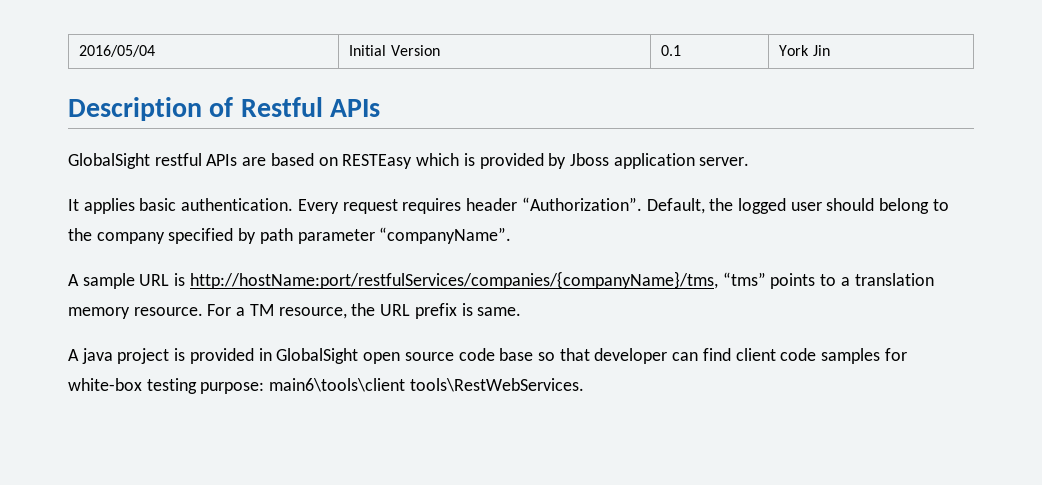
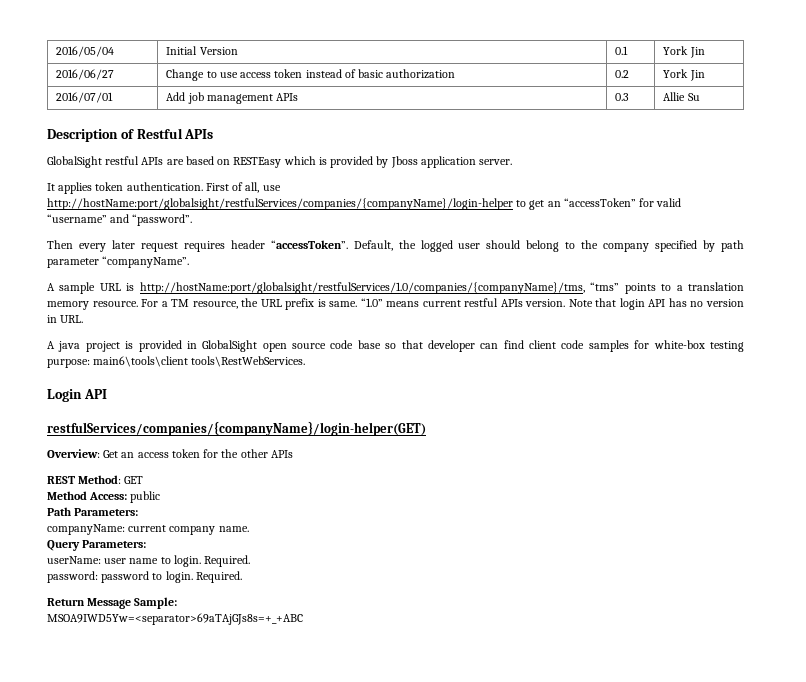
+ 2016/06/27 | Change to use access token instead of basic authorization | 0.2 | York Jin
+ 2016/07/01 | Add job management APIs | 0.3 | Allie Su
- It applies basic authentication. Every request requires header “Authorization”.
+ It applies token authentication. First of all, use http://hostName:port/globalsight/restfulServices/companies/{companyName}/login-helper to get an “accessToken” for valid “username” and “password”.
+ Then every later request requires header “accessToken”.
- A sample URL is http://hostName:port/restfulServices/companies/{companyName}/tms, “tms” points to a translation memory resource.
+ A sample URL is http://hostName:port/globalsight/restfulServices/1.0/companies/{companyName}/tms, “tms” points to a translation memory resource.
+ “1.0” means current restful APIs version. Note that login API has no version in URL.
+ Login API
+ restfulServices/companies/{companyName}/login-helper(GET)
+ Overview: Get an access token for the other APIs
+ REST Method: GET
+ Method Access: public
+ Path Parameters:
+ companyName: current company name.
+ Query Parameters:
+ userName: user name to login. Required.
+ password: password to login. Required.
+ Return Message Sample:
+ MSOA9IWD5Yw=<separator>69aTAjGJs8s=+_+ABC

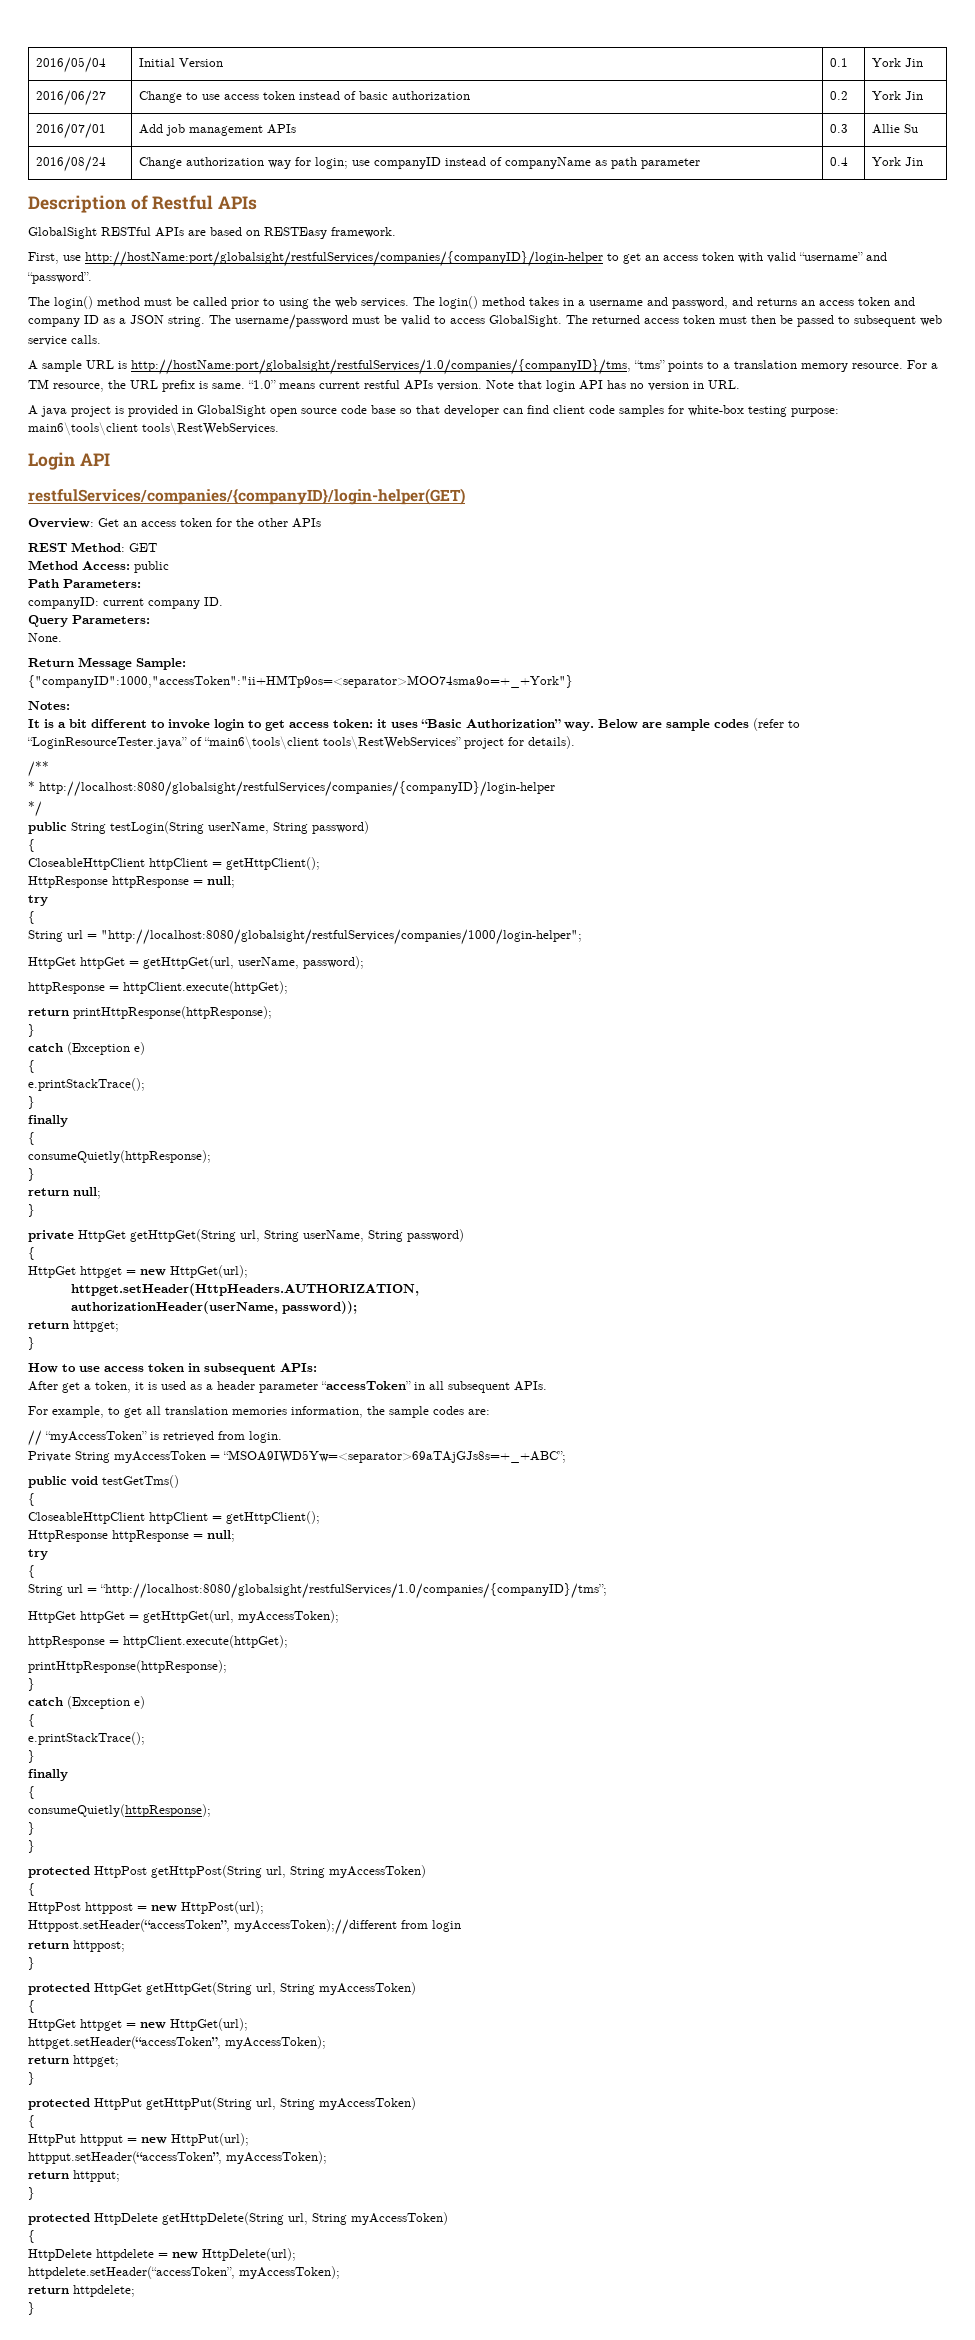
+ 2016/08/24 | Change authorization way for login; use companyID instead of companyName as path parameter | 0.4 | York Jin
- GlobalSight restful APIs are based on RESTEasy which is provided by Jboss application server.
- It applies token authentication. First of all, use http://hostName:port/globalsight/restfulServices/companies/{companyName}/login-helper to get an “accessToken” for valid “username” and “password”.
- Then every later request requires header “accessToken”. Default, the logged user should belong to the company specified by path parameter “companyName”.
+ GlobalSight RESTful APIs are based on RESTEasy framework.
+ First, use http://hostName:port/globalsight/restfulServices/companies/{companyID}/login-helper to get an access token with valid “username” and “password”.
+ The login() method must be called prior to using the web services. The login() method takes in a username and password, and returns an access token and company ID as a JSON string. The username/password must be valid to access GlobalSight. The returned access token must then be passed to subsequent web service calls.
- A sample URL is http://hostName:port/globalsight/restfulServices/1.0/companies/{companyName}/tms, “tms” points to a translation memory resource.
+ A sample URL is http://hostName:port/globalsight/restfulServices/1.0/companies/{companyID}/tms, “tms” points to a translation memory resource.
- restfulServices/companies/{companyName}/login-helper(GET)
+ restfulServices/companies/{companyID}/login-helper(GET)
- companyName: current company name.
+ companyID: current company ID.
- userName: user name to login. Required.
- password: password to login. Required.
+ None.
  Return Message Sample:
- MSOA9IWD5Yw=<separator>69aTAjGJs8s=+_+ABC
+ {"companyID":1000,"accessToken":"ii+HMTp9os=<separator>MOO74sma9o=+_+York"}
+ Notes:
+ It is a bit different to invoke login to get access token: it uses “Basic Authorization” way. Below are sample codes (refer to “LoginResourceTester.java” of “main6\tools\client tools\RestWebServices” project for details).
+ /**
+ * http://localhost:8080/globalsight/restfulServices/companies/{companyID}/login-helper
+ */
+ public String testLogin(String userName, String password)
+ {
+ CloseableHttpClient httpClient = getHttpClient();
+ HttpResponse httpResponse = null;
+ try
+ {
+ String url = "http://localhost:8080/globalsight/restfulServices/companies/1000/login-helper";
+ HttpGet httpGet = getHttpGet(url, userName, password);
+ httpResponse = httpClient.execute(httpGet);
+ return printHttpResponse(httpResponse);
+ }
+ catch (Exception e)
+ {
+ e.printStackTrace();
+ }
+ finally
+ {
+ consumeQuietly(httpResponse);
+ }
+ return null;
+ }
+ private HttpGet getHttpGet(String url, String userName, String password)
+ {
+ HttpGet httpget = new HttpGet(url);
+ httpget.setHeader(HttpHeaders.AUTHORIZATION,
+ authorizationHeader(userName, password));
+ return httpget;
+ }
+ How to use access token in subsequent APIs:
+ After get a token, it is used as a header parameter “accessToken” in all subsequent APIs.
+ For example, to get all translation memories information, the sample codes are:
+ // “myAccessToken” is retrieved from login.
+ Private String myAccessToken = “MSOA9IWD5Yw=<separator>69aTAjGJs8s=+_+ABC”;
+ public void testGetTms()
+ {
+ CloseableHttpClient httpClient = getHttpClient();
+ HttpResponse httpResponse = null;
+ try
+ {
+ String url = “http://localhost:8080/globalsight/restfulServices/1.0/companies/{companyID}/tms”;
+ HttpGet httpGet = getHttpGet(url, myAccessToken);
+ httpResponse = httpClient.execute(httpGet);
+ printHttpResponse(httpResponse);
+ }
+ catch (Exception e)
+ {
+ e.printStackTrace();
+ }
+ finally
+ {
+ consumeQuietly(httpResponse);
+ }
+ }
+ protected HttpPost getHttpPost(String url, String myAccessToken)
+ {
+ HttpPost httppost = new HttpPost(url);
+ Httppost.setHeader(“accessToken”, myAccessToken);//different from login
+ return httppost;
+ }
+ protected HttpGet getHttpGet(String url, String myAccessToken)
+ {
+ HttpGet httpget = new HttpGet(url);
+ httpget.setHeader(“accessToken”, myAccessToken);
+ return httpget;
+ }
+ protected HttpPut getHttpPut(String url, String myAccessToken)
+ {
+ HttpPut httpput = new HttpPut(url);
+ httpput.setHeader(“accessToken”, myAccessToken);
+ return httpput;
+ }
+ protected HttpDelete getHttpDelete(String url, String myAccessToken)
+ {
+ HttpDelete httpdelete = new HttpDelete(url);
+ httpdelete.setHeader(“accessToken”, myAccessToken);
+ return httpdelete;
+ }

